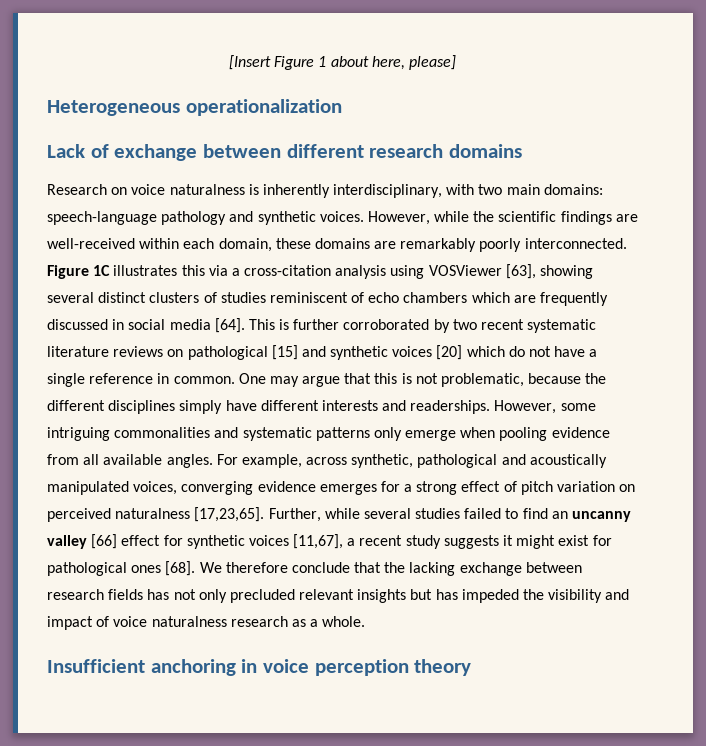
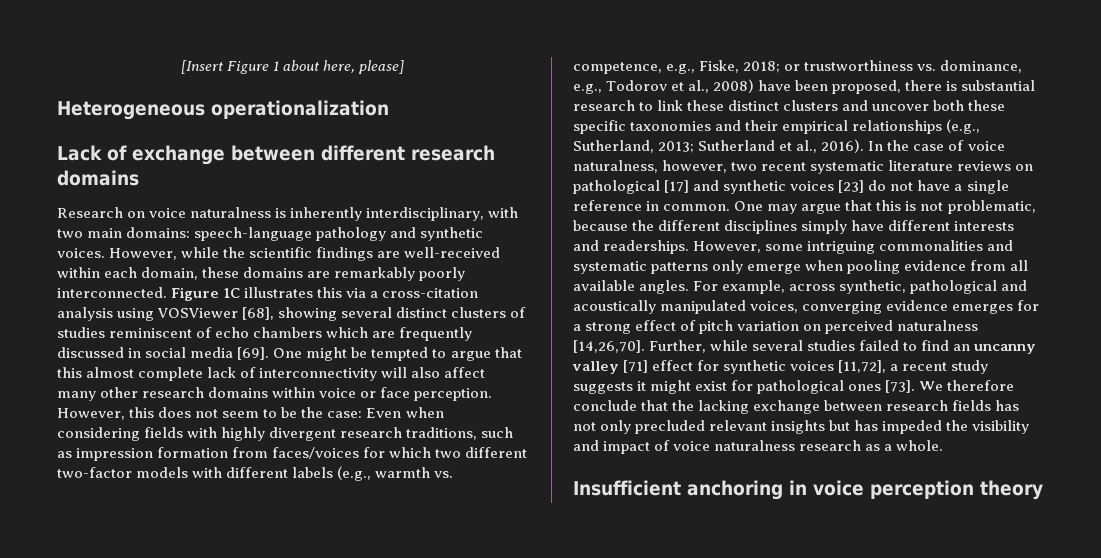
- Figure 1C illustrates this via a cross-citation analysis using VOSViewer [63], showing several distinct clusters of studies reminiscent of echo chambers which are frequently discussed in social media [64]. This is further corroborated by two recent systematic literature reviews on pathological [15] and synthetic voices [20] which do not have a single reference in common.
+ Figure 1C illustrates this via a cross-citation analysis using VOSViewer [68], showing several distinct clusters of studies reminiscent of echo chambers which are frequently discussed in social media [69]. One might be tempted to argue that this almost complete lack of interconnectivity will also affect many other research domains within voice or face perception. However, this does not seem to be the case: Even when considering fields with highly divergent research traditions, such as impression formation from faces/voices for which two different two-factor models with different labels (e.g., warmth vs. competence, e.g., Fiske, 2018; or trustworthiness vs. dominance, e.g., Todorov et al., 2008) have been proposed, there is substantial research to link these distinct clusters and uncover both these specific taxonomies and their empirical relationships (e.g., Sutherland, 2013; Sutherland et al., 2016). In the case of voice naturalness, however, two recent systematic literature reviews on pathological [17] and synthetic voices [23] do not have a single reference in common.
- For example, across synthetic, pathological and acoustically manipulated voices, converging evidence emerges for a strong effect of pitch variation on perceived naturalness [17,23,65].
+ For example, across synthetic, pathological and acoustically manipulated voices, converging evidence emerges for a strong effect of pitch variation on perceived naturalness [14,26,70].
- Further, while several studies failed to find an uncanny valley [66] effect for synthetic voices [11,67], a recent study suggests it might exist for pathological ones [68].
+ Further, while several studies failed to find an uncanny valley [71] effect for synthetic voices [11,72], a recent study suggests it might exist for pathological ones [73].

